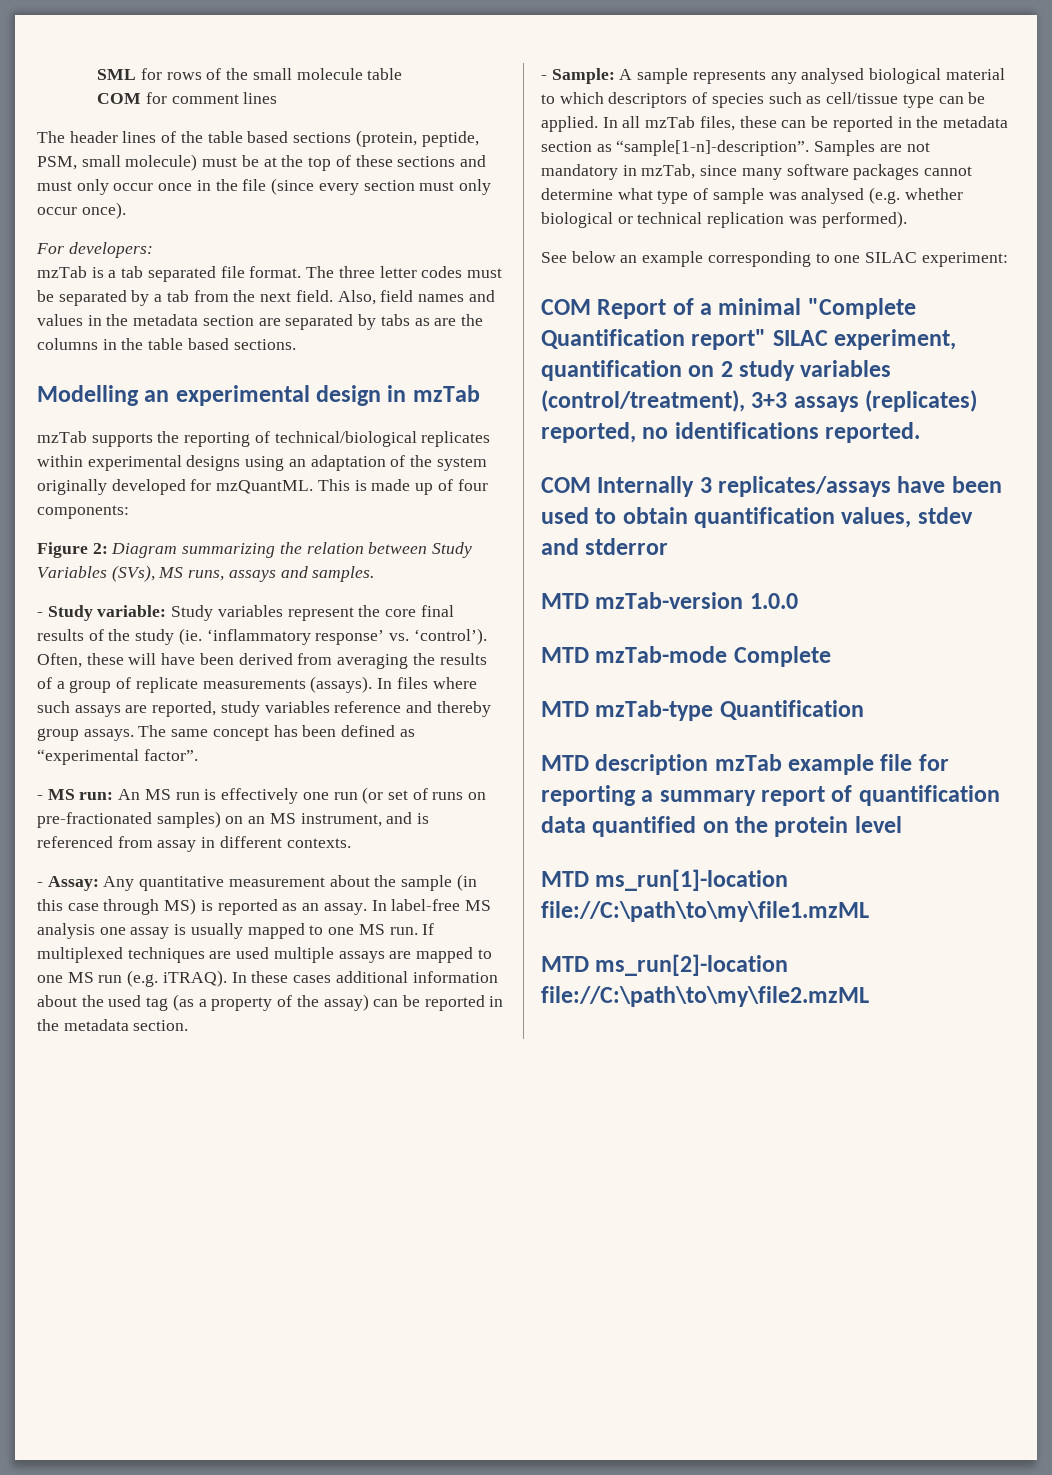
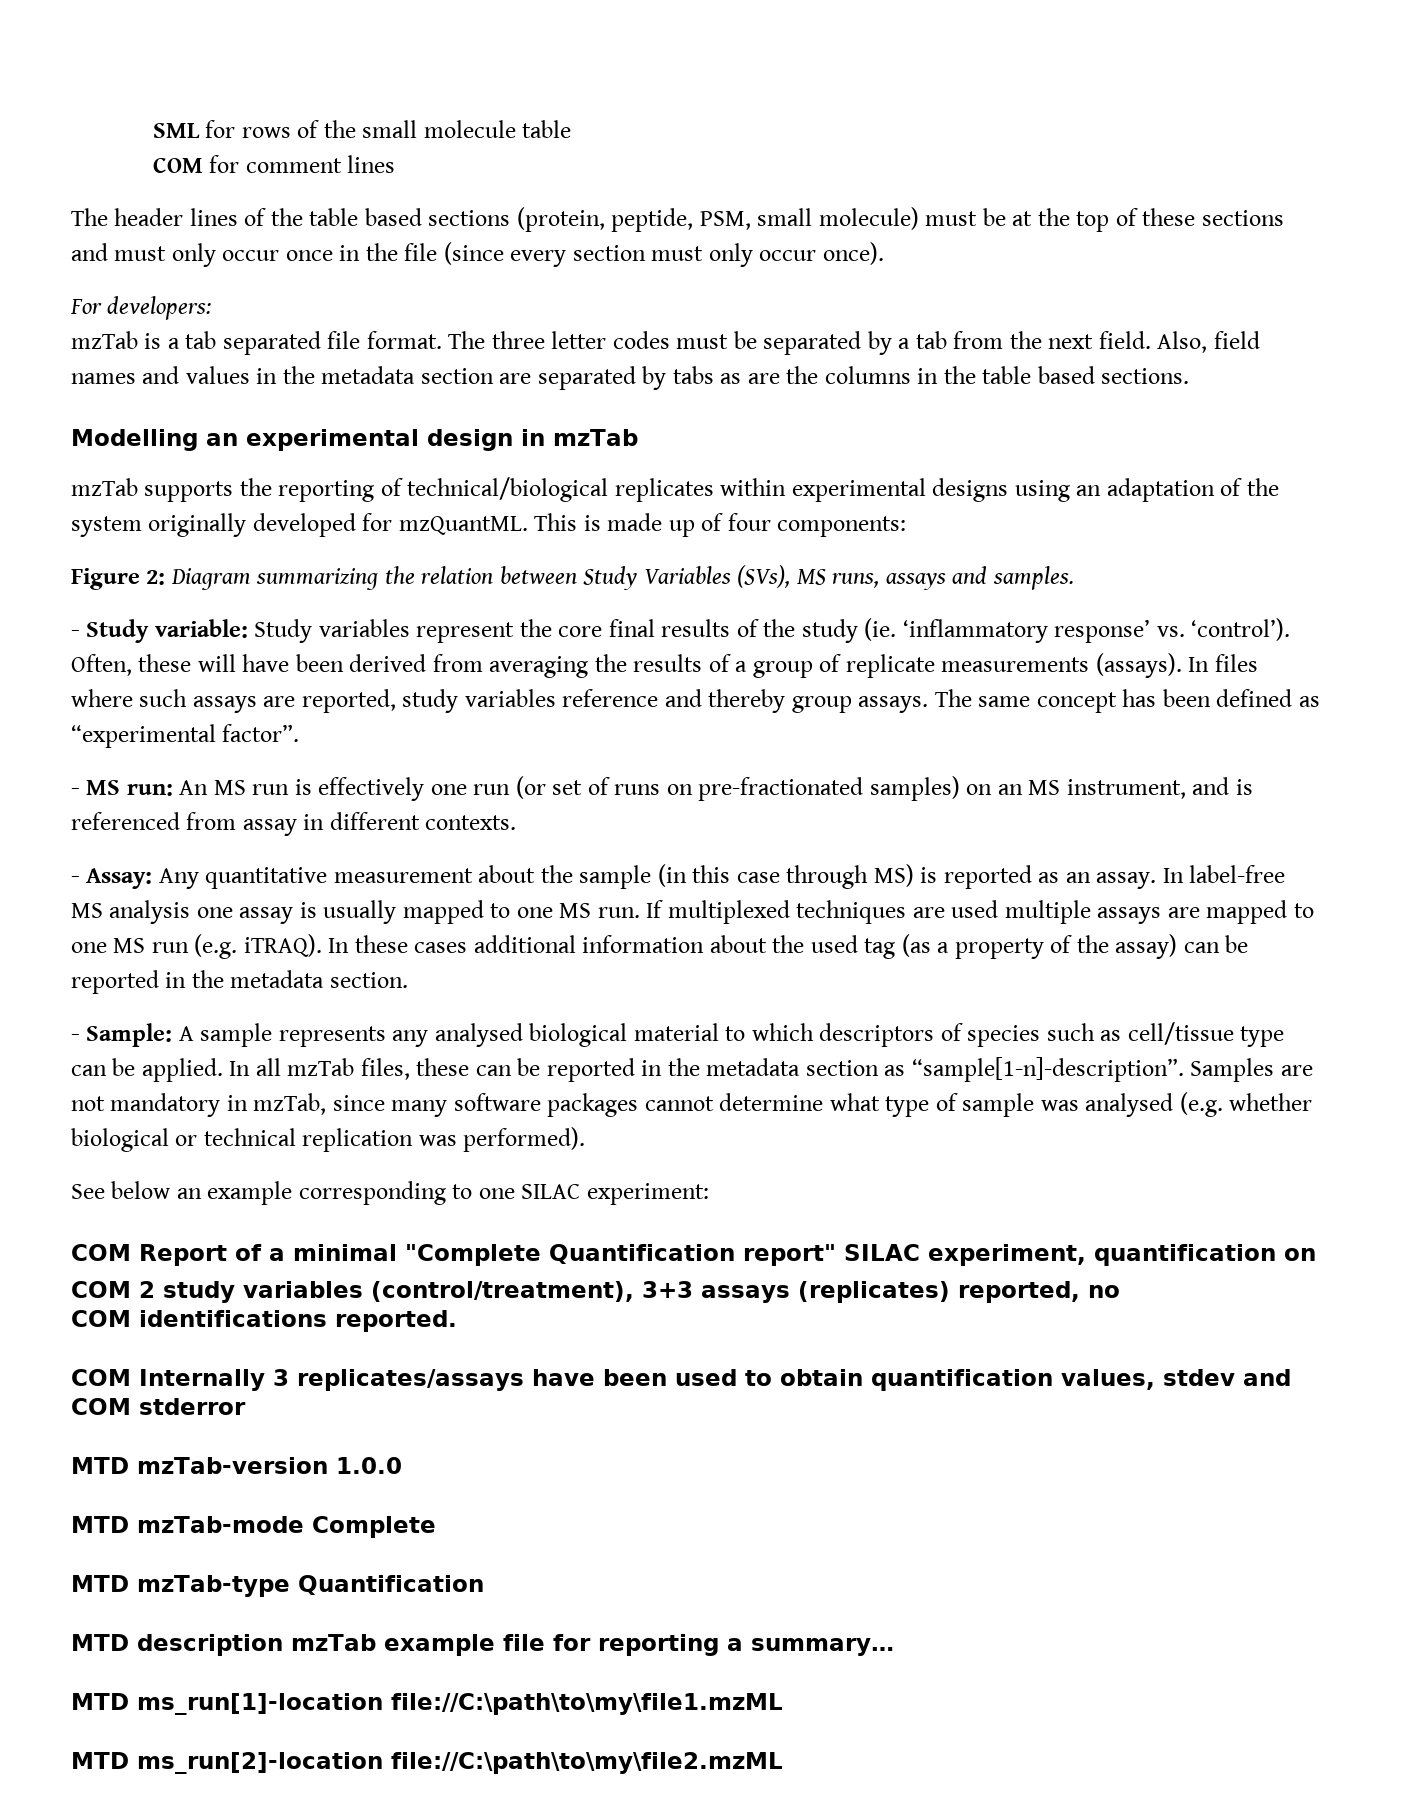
- COM Report of a minimal "Complete Quantification report" SILAC experiment, quantification on 2 study variables (control/treatment), 3+3 assays (replicates) reported, no identifications reported.
+ COM Report of a minimal "Complete Quantification report" SILAC experiment, quantification on
+ COM 2 study variables (control/treatment), 3+3 assays (replicates) reported, no
+ COM identifications reported.
- COM Internally 3 replicates/assays have been used to obtain quantification values, stdev and stderror
+ COM Internally 3 replicates/assays have been used to obtain quantification values, stdev and COM stderror
- MTD description mzTab example file for reporting a summary report of quantification data quantified on the protein level
+ MTD description mzTab example file for reporting a summary…

